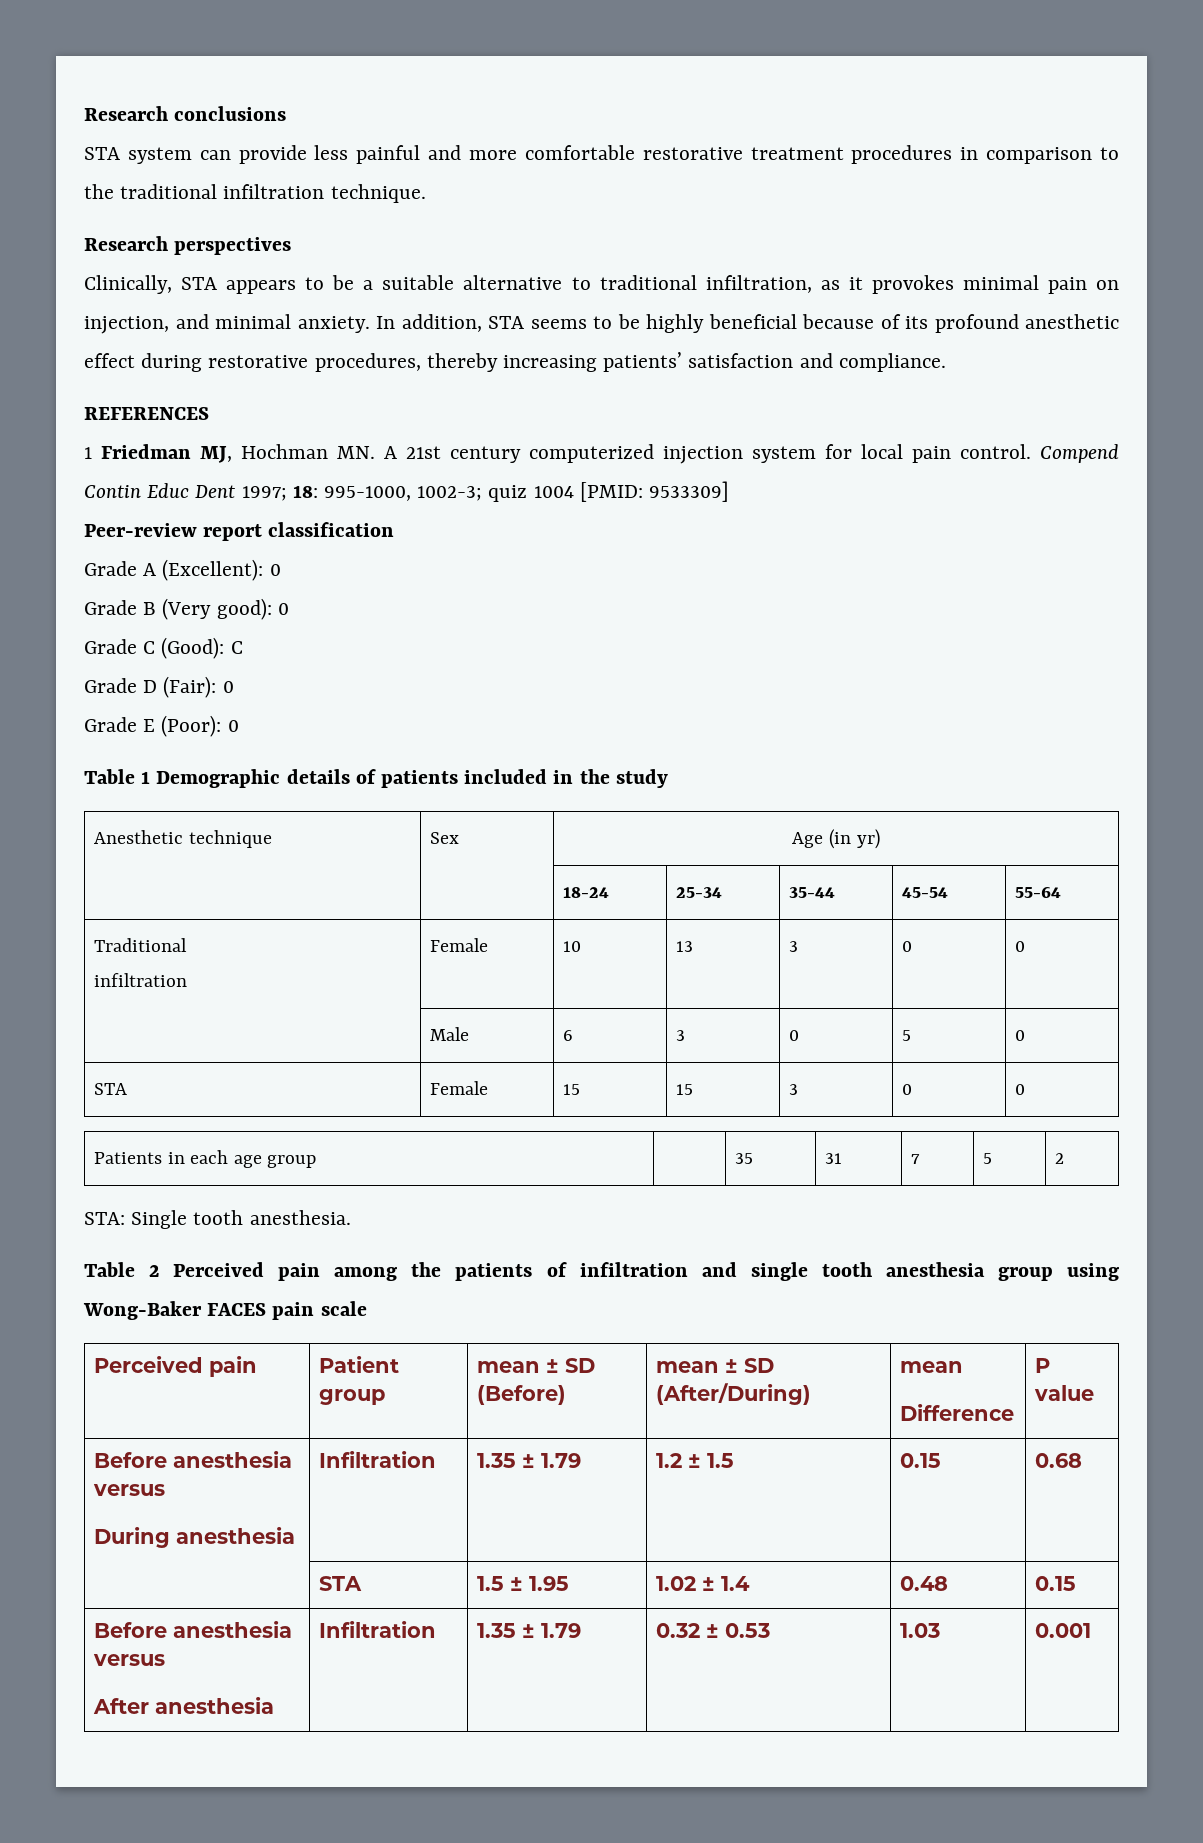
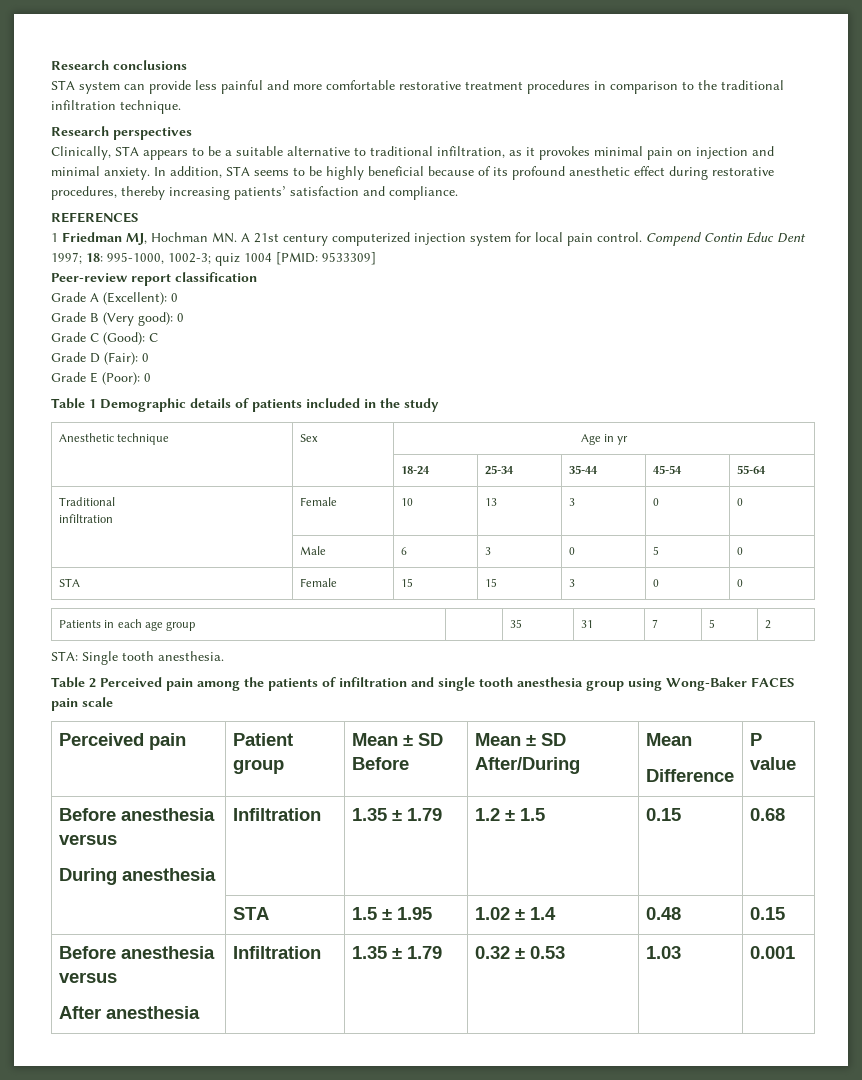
- Clinically, STA appears to be a suitable alternative to traditional infiltration, as it provokes minimal pain on injection, and minimal anxiety.
+ Clinically, STA appears to be a suitable alternative to traditional infiltration, as it provokes minimal pain on injection and minimal anxiety.
- Anesthetic technique | Sex | Age (in yr)
+ Anesthetic technique | Sex | Age in yr
- Perceived pain | Patient group | mean ± SD (Before) | mean ± SD (After/During) | mean
+ Perceived pain | Patient group | Mean ± SD Before | Mean ± SD After/During | Mean

